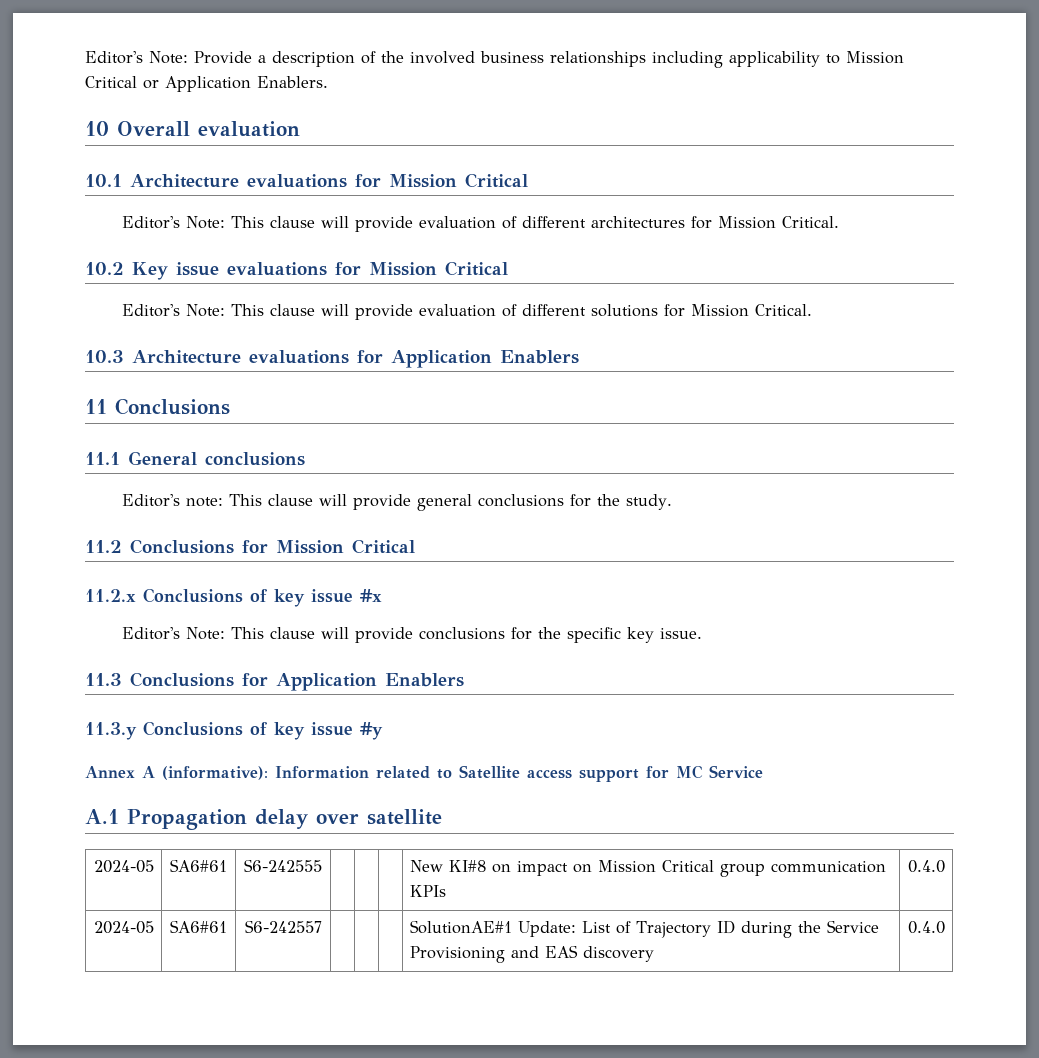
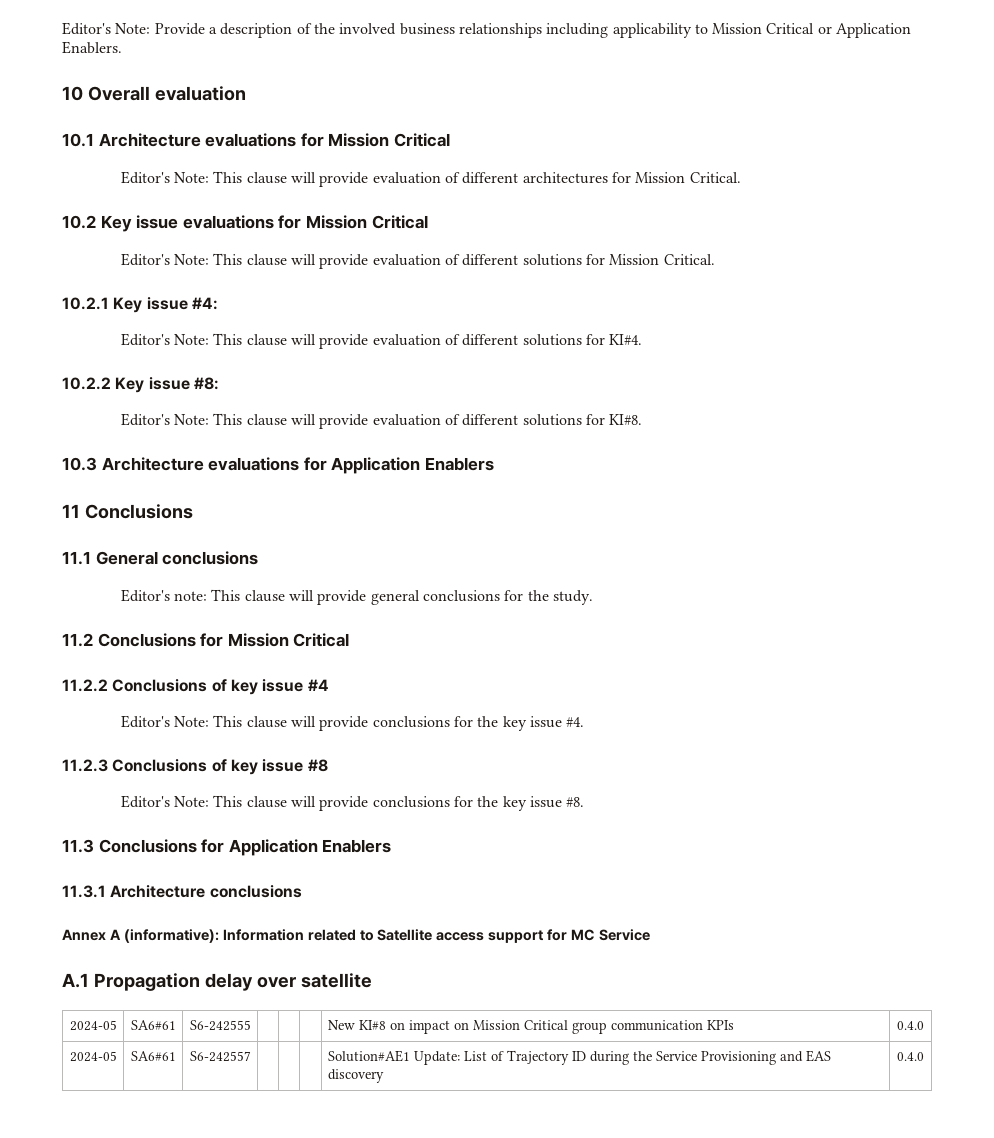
+ 10.2.1 Key issue #4:
+ Editor's Note: This clause will provide evaluation of different solutions for KI#4.
+ 10.2.2 Key issue #8:
+ Editor's Note: This clause will provide evaluation of different solutions for KI#8.
- 11.2.x Conclusions of key issue #x
- Editor's Note: This clause will provide conclusions for the specific key issue.
+ 11.2.2 Conclusions of key issue #4
+ Editor's Note: This clause will provide conclusions for the key issue #4.
+ 11.2.3 Conclusions of key issue #8
+ Editor's Note: This clause will provide conclusions for the key issue #8.
- 11.3.y Conclusions of key issue #y
+ 11.3.1 Architecture conclusions
- 2024-05 | SA6#61 | S6-242557 | | | | SolutionAE#1 Update: List of Trajectory ID during the Service Provisioning and EAS discovery | 0.4.0
+ 2024-05 | SA6#61 | S6-242557 | | | | Solution#AE1 Update: List of Trajectory ID during the Service Provisioning and EAS discovery | 0.4.0

